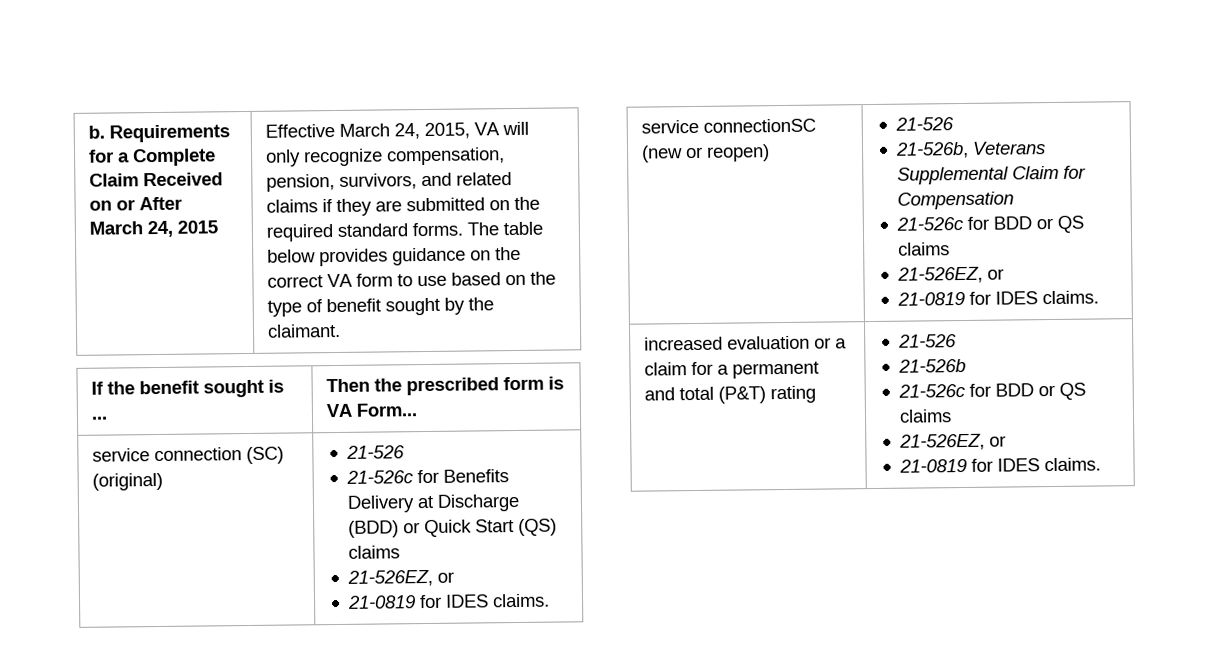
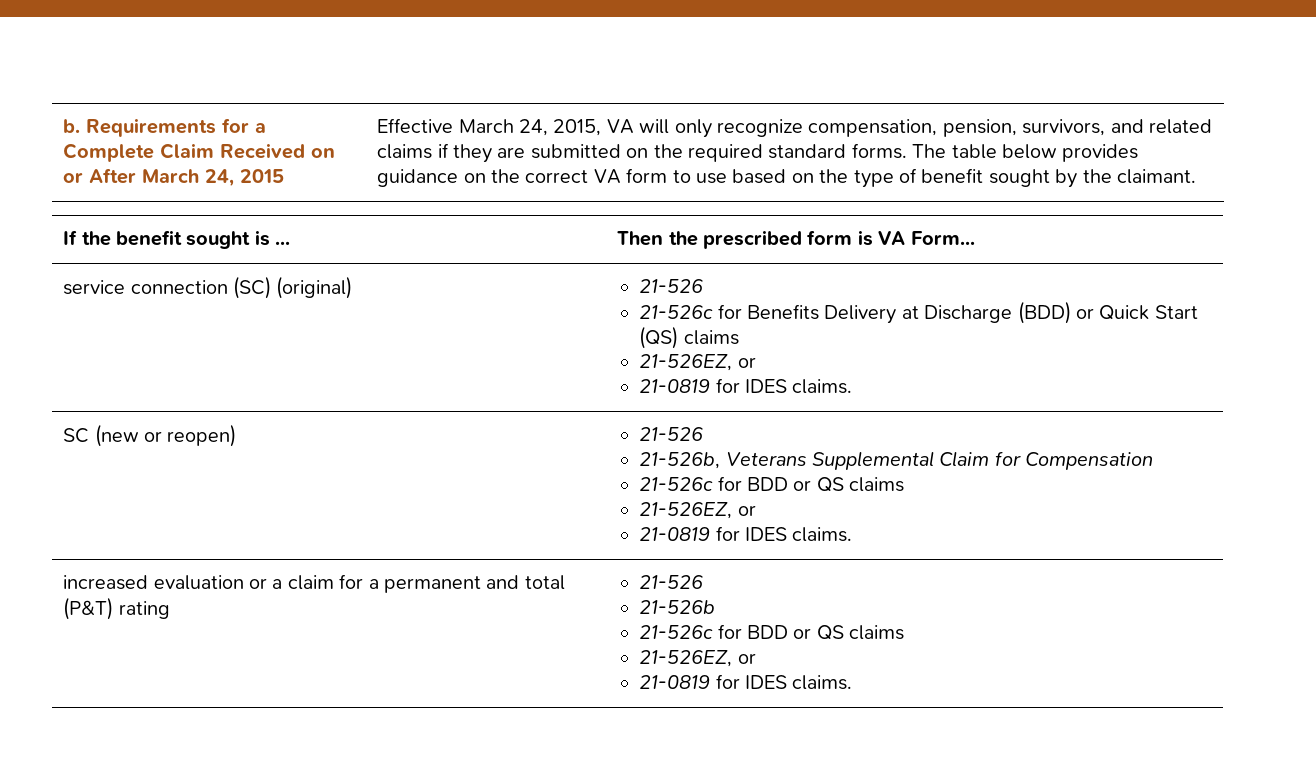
- service connectionSC (new or reopen) | 21-526
+ SC (new or reopen) | 21-526

